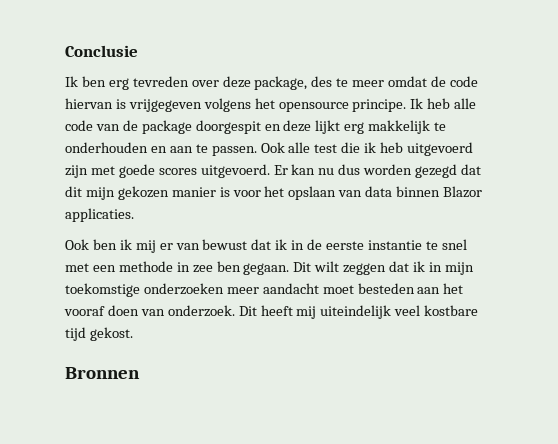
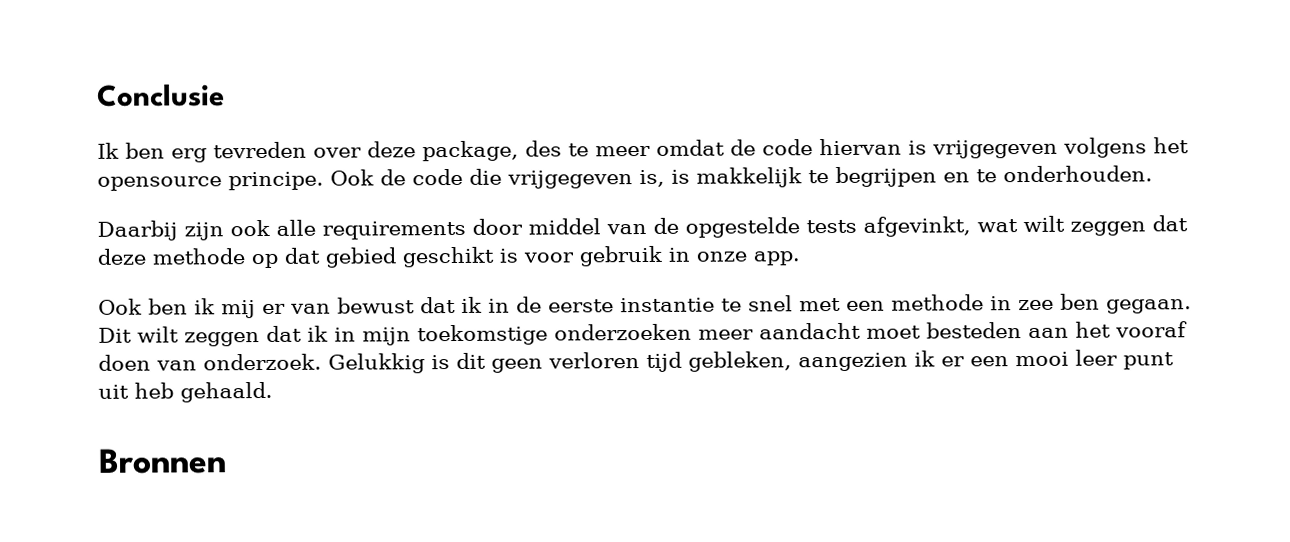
- Ik heb alle code van de package doorgespit en deze lijkt erg makkelijk te onderhouden en aan te passen. Ook alle test die ik heb uitgevoerd zijn met goede scores uitgevoerd. Er kan nu dus worden gezegd dat dit mijn gekozen manier is voor het opslaan van data binnen Blazor applicaties.
+ Ook de code die vrijgegeven is, is makkelijk te begrijpen en te onderhouden.
+ Daarbij zijn ook alle requirements door middel van de opgestelde tests afgevinkt, wat wilt zeggen dat deze methode op dat gebied geschikt is voor gebruik in onze app.
- Dit heeft mij uiteindelijk veel kostbare tijd gekost.
+ Gelukkig is dit geen verloren tijd gebleken, aangezien ik er een mooi leer punt uit heb gehaald.

